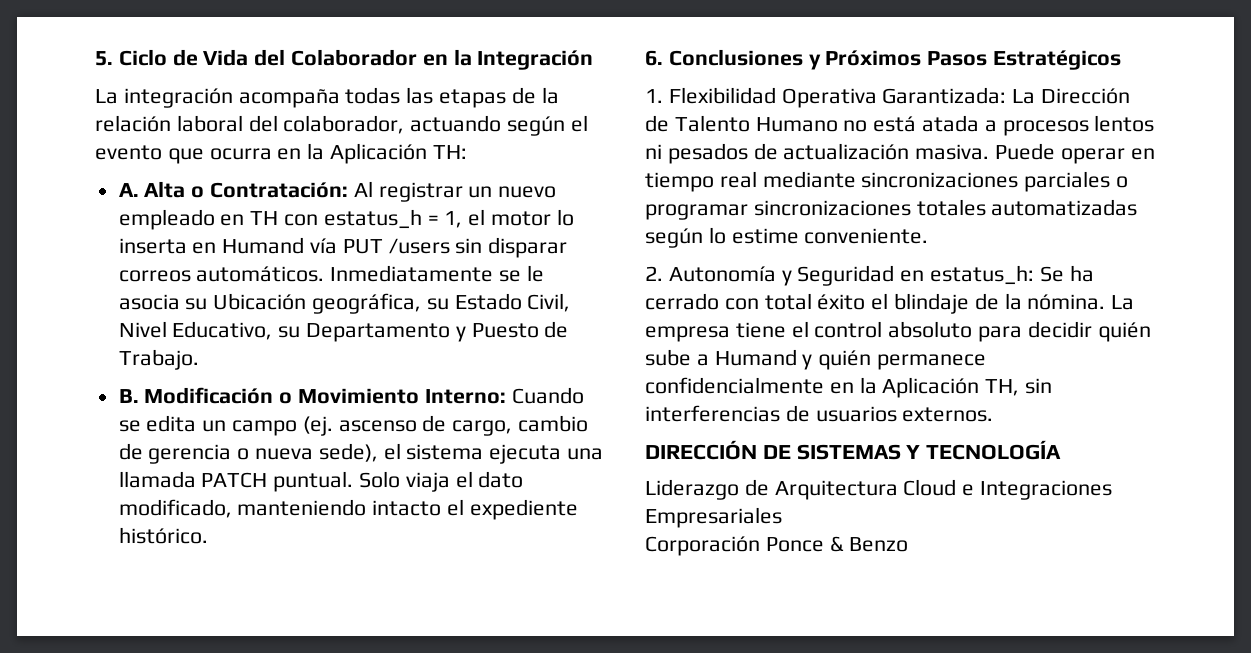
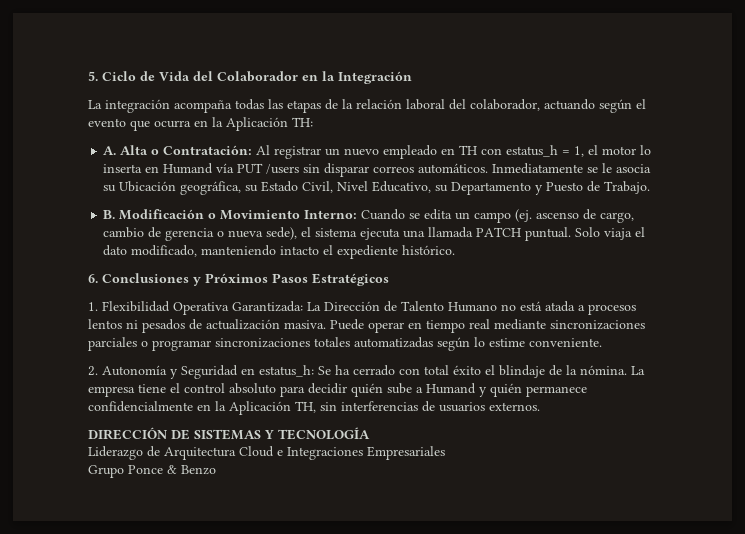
- Corporación Ponce & Benzo
+ Grupo Ponce & Benzo

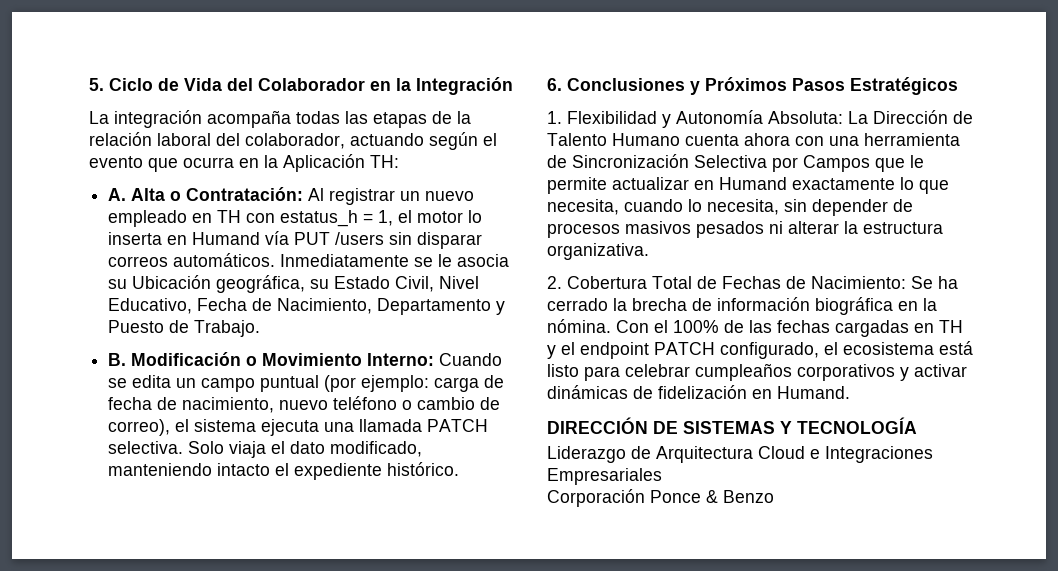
- Inmediatamente se le asocia su Ubicación geográfica, su Estado Civil, Nivel Educativo, su Departamento y Puesto de Trabajo.
+ Inmediatamente se le asocia su Ubicación geográfica, su Estado Civil, Nivel Educativo, Fecha de Nacimiento, Departamento y Puesto de Trabajo.
- B. Modificación o Movimiento Interno: Cuando se edita un campo (ej. ascenso de cargo, cambio de gerencia o nueva sede), el sistema ejecuta una llamada PATCH puntual.
+ B. Modificación o Movimiento Interno: Cuando se edita un campo puntual (por ejemplo: carga de fecha de nacimiento, nuevo teléfono o cambio de correo), el sistema ejecuta una llamada PATCH selectiva.
- 1. Flexibilidad Operativa Garantizada: La Dirección de Talento Humano no está atada a procesos lentos ni pesados de actualización masiva. Puede operar en tiempo real mediante sincronizaciones parciales o programar sincronizaciones totales automatizadas según lo estime conveniente.
- 2. Autonomía y Seguridad en estatus_h: Se ha cerrado con total éxito el blindaje de la nómina. La empresa tiene el control absoluto para decidir quién sube a Humand y quién permanece confidencialmente en la Aplicación TH, sin interferencias de usuarios externos.
+ 1. Flexibilidad y Autonomía Absoluta: La Dirección de Talento Humano cuenta ahora con una herramienta de Sincronización Selectiva por Campos que le permite actualizar en Humand exactamente lo que necesita, cuando lo necesita, sin depender de procesos masivos pesados ni alterar la estructura organizativa.
+ 2. Cobertura Total de Fechas de Nacimiento: Se ha cerrado la brecha de información biográfica en la nómina. Con el 100% de las fechas cargadas en TH y el endpoint PATCH configurado, el ecosistema está listo para celebrar cumpleaños corporativos y activar dinámicas de fidelización en Humand.
- Grupo Ponce & Benzo
+ Corporación Ponce & Benzo

